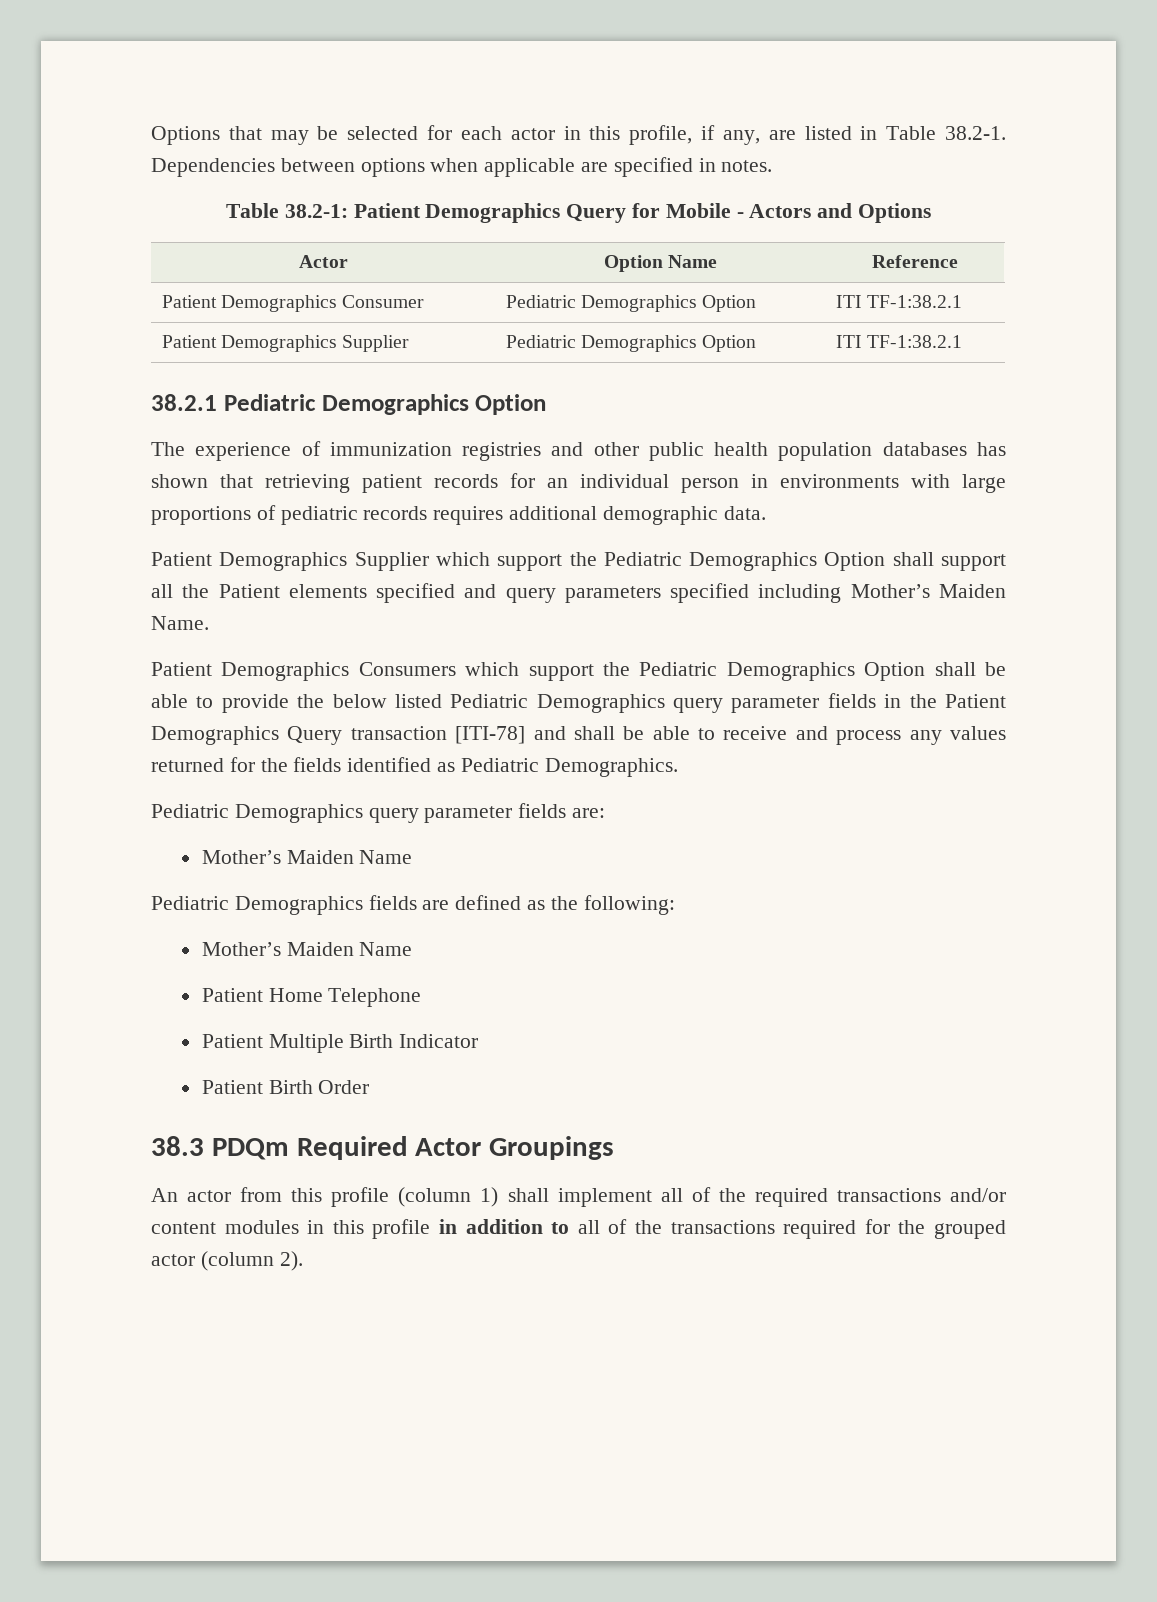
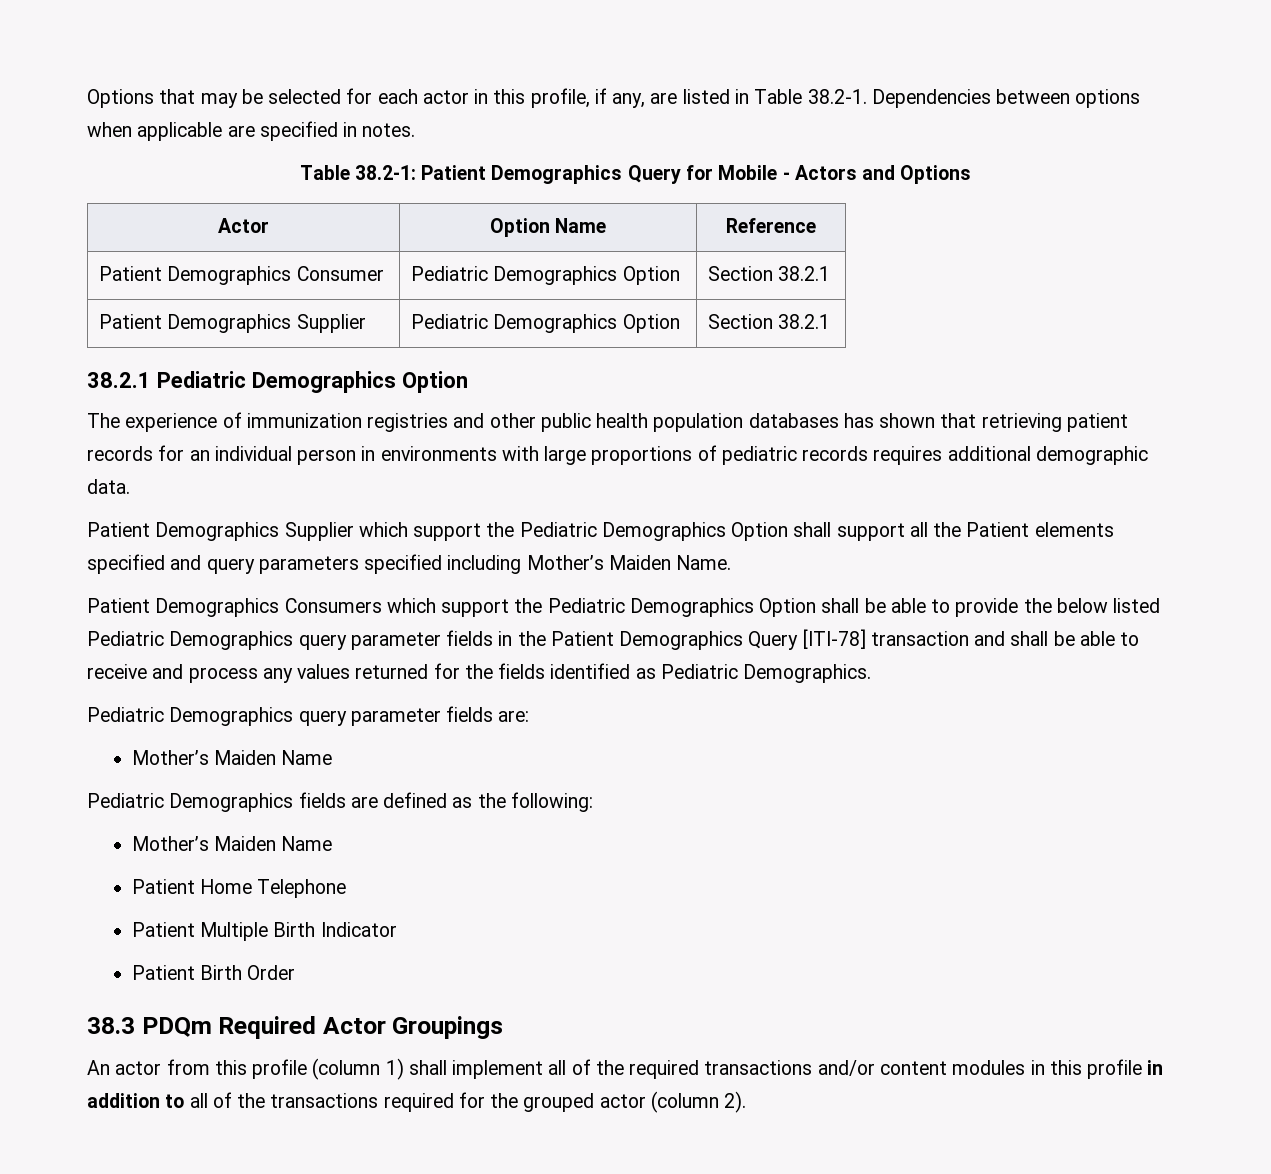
- Patient Demographics Consumer | Pediatric Demographics Option | ITI TF-1:38.2.1
+ Patient Demographics Consumer | Pediatric Demographics Option | Section 38.2.1
- Patient Demographics Supplier | Pediatric Demographics Option | ITI TF-1:38.2.1
+ Patient Demographics Supplier | Pediatric Demographics Option | Section 38.2.1
- Patient Demographics Consumers which support the Pediatric Demographics Option shall be able to provide the below listed Pediatric Demographics query parameter fields in the Patient Demographics Query transaction [ITI-78] and shall be able to receive and process any values returned for the fields identified as Pediatric Demographics.
+ Patient Demographics Consumers which support the Pediatric Demographics Option shall be able to provide the below listed Pediatric Demographics query parameter fields in the Patient Demographics Query [ITI-78] transaction and shall be able to receive and process any values returned for the fields identified as Pediatric Demographics.

